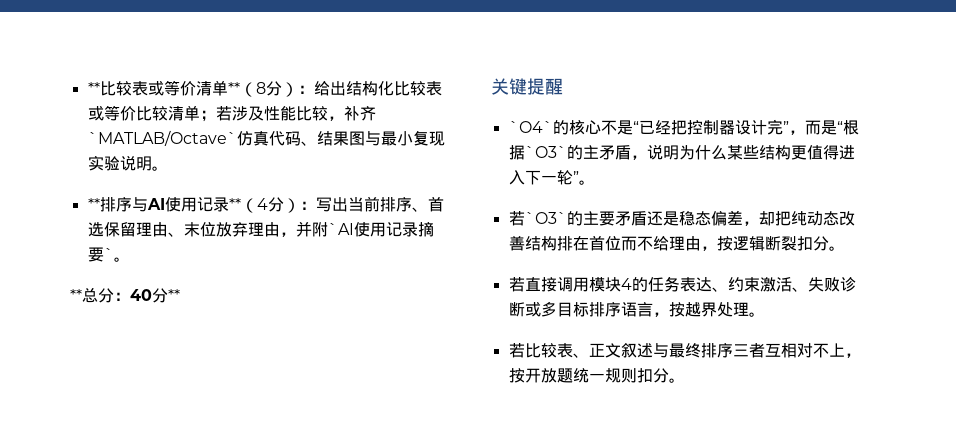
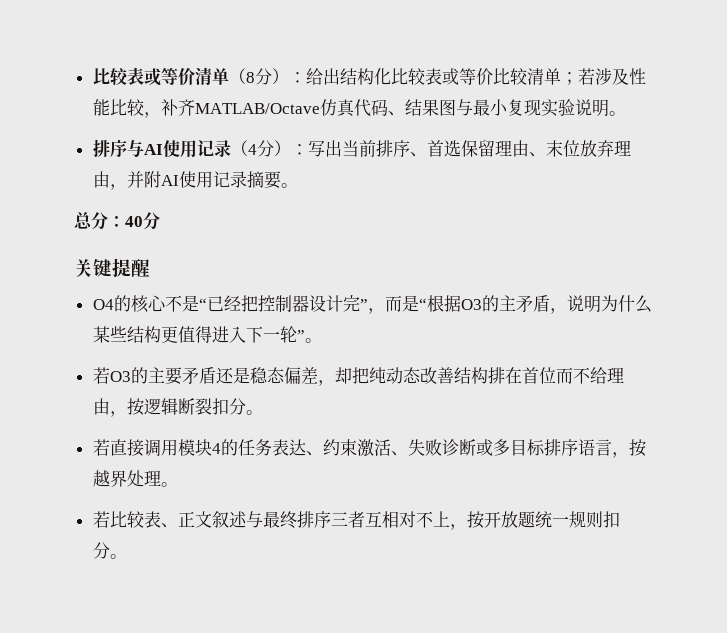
- **比较表或等价清单**（8分）：给出结构化比较表或等价比较清单；若涉及性能比较，补齐`MATLAB/Octave`仿真代码、结果图与最小复现实验说明。
+ 比较表或等价清单（8分）：给出结构化比较表或等价比较清单；若涉及性能比较，补齐MATLAB/Octave仿真代码、结果图与最小复现实验说明。
- **排序与AI使用记录**（4分）：写出当前排序、首选保留理由、末位放弃理由，并附`AI使用记录摘要`。
- **总分：40分**
+ 排序与AI使用记录（4分）：写出当前排序、首选保留理由、末位放弃理由，并附AI使用记录摘要。
+ 总分：40分
- `O4`的核心不是“已经把控制器设计完”，而是“根据`O3`的主矛盾，说明为什么某些结构更值得进入下一轮”。
+ O4的核心不是“已经把控制器设计完”，而是“根据O3的主矛盾，说明为什么某些结构更值得进入下一轮”。
- 若`O3`的主要矛盾还是稳态偏差，却把纯动态改善结构排在首位而不给理由，按逻辑断裂扣分。
+ 若O3的主要矛盾还是稳态偏差，却把纯动态改善结构排在首位而不给理由，按逻辑断裂扣分。

